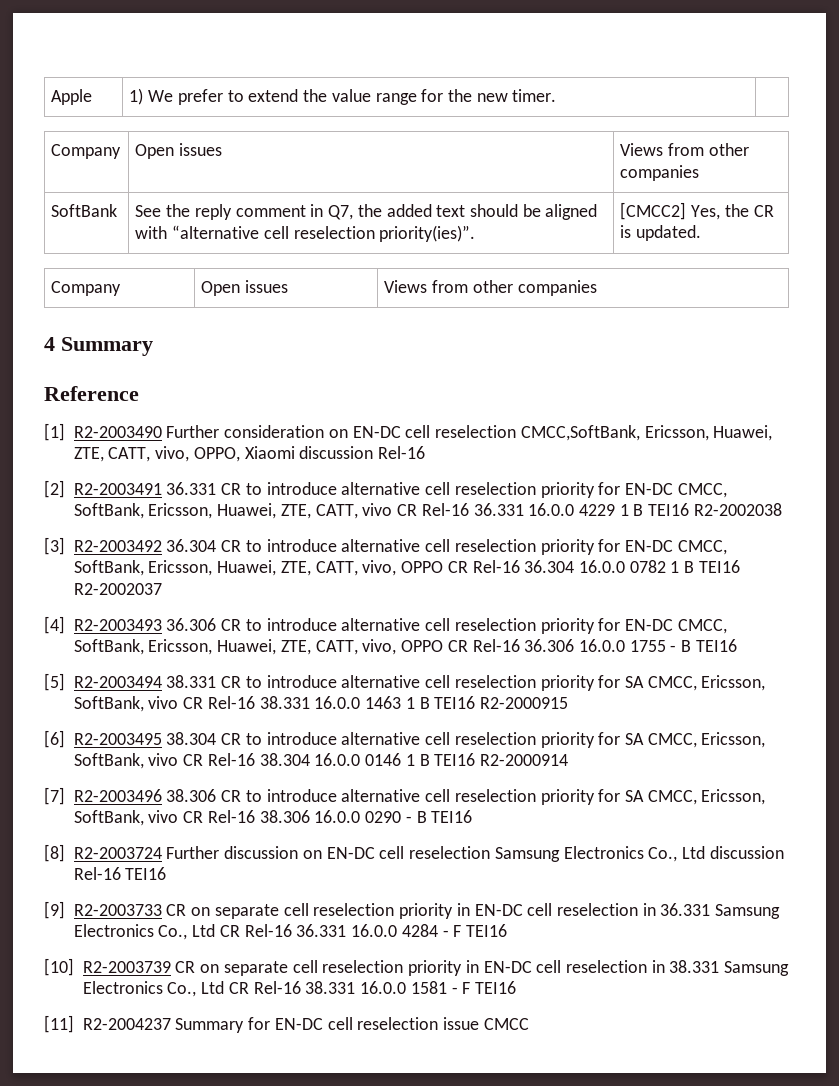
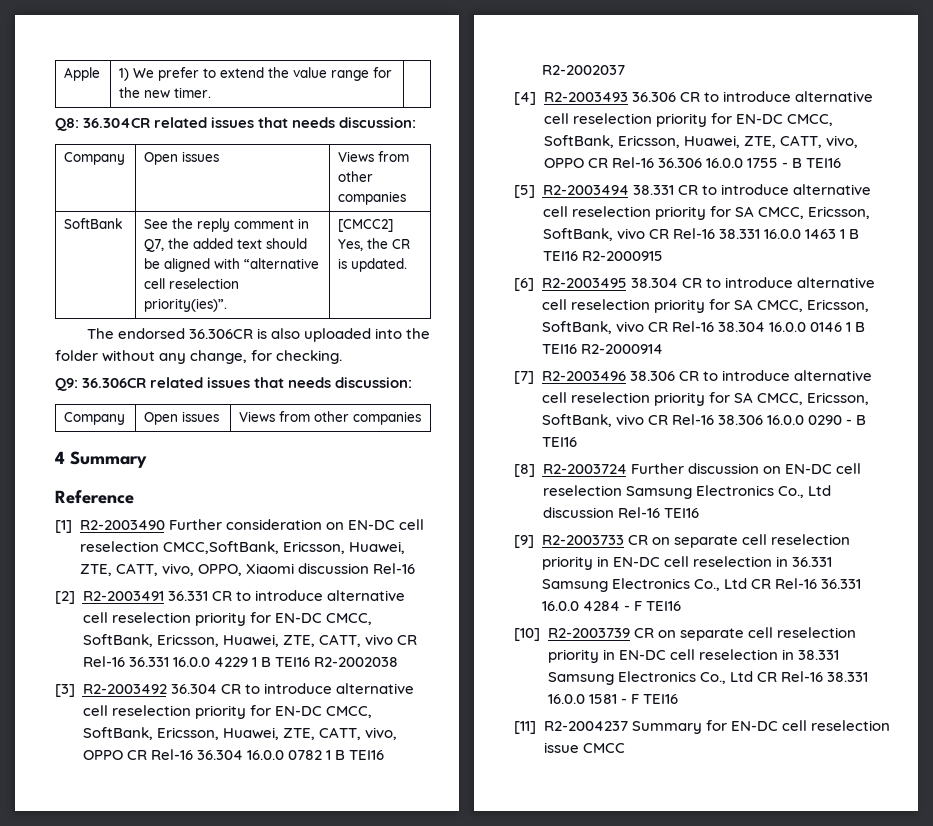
+ Q8: 36.304CR related issues that needs discussion:
+ The endorsed 36.306CR is also uploaded into the folder without any change, for checking.
+ Q9: 36.306CR related issues that needs discussion:

